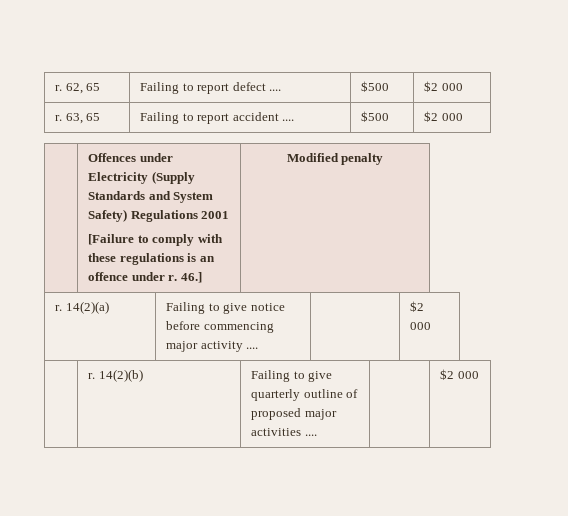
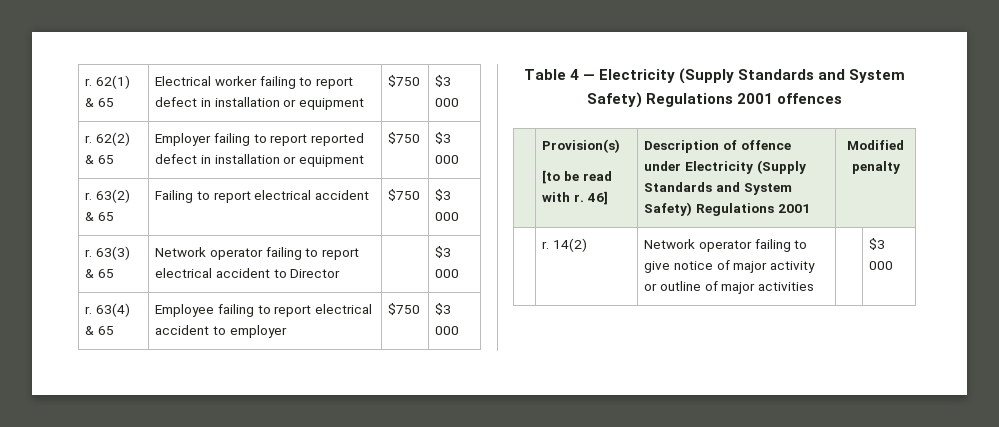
- r. 62, 65 | Failing to report defect .... | $500 | $2 000
- r. 63, 65 | Failing to report accident .... | $500 | $2 000
- | Offences under Electricity (Supply Standards and System Safety) Regulations 2001
- [Failure to comply with these regulations is an offence under r. 46.] | Modified penalty
- r. 14(2)(a) | Failing to give notice before commencing major activity .... | | $2 000
- | r. 14(2)(b) | Failing to give quarterly outline of proposed major activities .... | | $2 000
+ r. 62(1) & 65 | Electrical worker failing to report defect in installation or equipment | $750 | $3 000
+ r. 62(2) & 65 | Employer failing to report reported defect in installation or equipment | $750 | $3 000
+ r. 63(2) & 65 | Failing to report electrical accident | $750 | $3 000
+ r. 63(3) & 65 | Network operator failing to report electrical accident to Director | | $3 000
+ r. 63(4) & 65 | Employee failing to report electrical accident to employer | $750 | $3 000
+ Table 4 — Electricity (Supply Standards and System Safety) Regulations 2001 offences
+ | Provision(s)
+ [to be read with r. 46] | Description of offence under Electricity (Supply Standards and System Safety) Regulations 2001 | Modified penalty
+ | r. 14(2) | Network operator failing to give notice of major activity or outline of major activities | | $3 000

